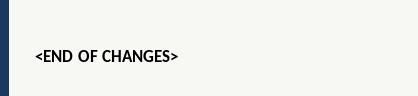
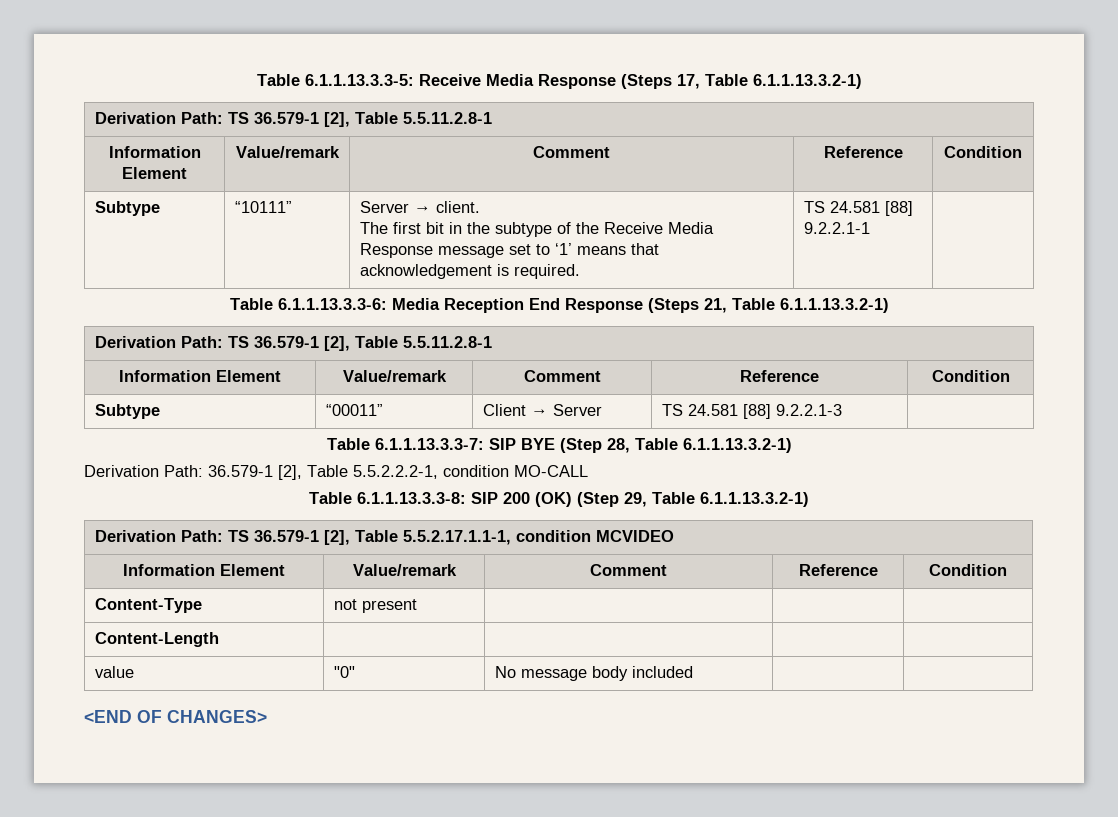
+ Table 6.1.1.13.3.3-5: Receive Media Response (Steps 17, Table 6.1.1.13.3.2-1)
+ Derivation Path: TS 36.579-1 [2], Table 5.5.11.2.8-1
+ Information Element | Value/remark | Comment | Reference | Condition
+ Subtype | “10111” | Server → client.
+ The first bit in the subtype of the Receive Media Response message set to ‘1’ means that acknowledgement is required. | TS 24.581 [88] 9.2.2.1-1 |
+ Table 6.1.1.13.3.3-6: Media Reception End Response (Steps 21, Table 6.1.1.13.3.2-1)
+ Derivation Path: TS 36.579-1 [2], Table 5.5.11.2.8-1
+ Information Element | Value/remark | Comment | Reference | Condition
+ Subtype | “00011” | Client → Server | TS 24.581 [88] 9.2.2.1-3 |
+ Table 6.1.1.13.3.3-7: SIP BYE (Step 28, Table 6.1.1.13.3.2-1)
+ Derivation Path: 36.579-1 [2], Table 5.5.2.2.2-1, condition MO-CALL
+ Table 6.1.1.13.3.3-8: SIP 200 (OK) (Step 29, Table 6.1.1.13.3.2-1)
+ Derivation Path: TS 36.579-1 [2], Table 5.5.2.17.1.1-1, condition MCVIDEO
+ Information Element | Value/remark | Comment | Reference | Condition
+ Content-Type | not present | | |
+ Content-Length | | | |
+ value | "0" | No message body included | |

